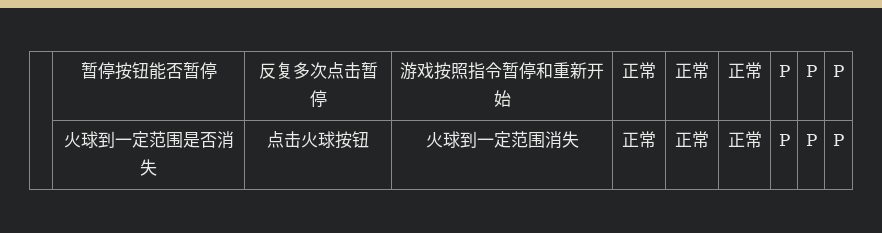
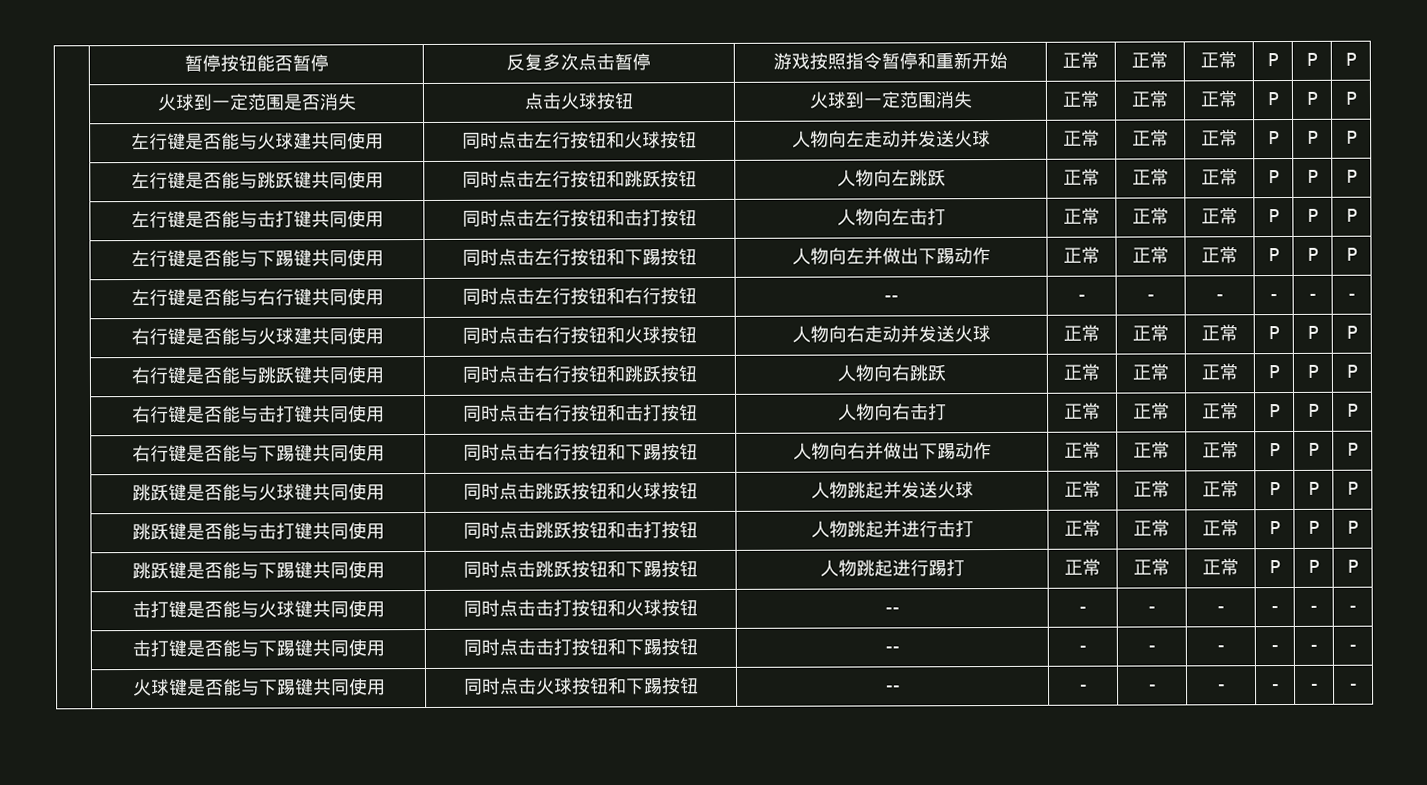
+ | 左行键是否能与火球建共同使用 | 同时点击左行按钮和火球按钮 | 人物向左走动并发送火球 | 正常 | 正常 | 正常 | P | P | P
+ | 左行键是否能与跳跃键共同使用 | 同时点击左行按钮和跳跃按钮 | 人物向左跳跃 | 正常 | 正常 | 正常 | P | P | P
+ | 左行键是否能与击打键共同使用 | 同时点击左行按钮和击打按钮 | 人物向左击打 | 正常 | 正常 | 正常 | P | P | P
+ | 左行键是否能与下踢键共同使用 | 同时点击左行按钮和下踢按钮 | 人物向左并做出下踢动作 | 正常 | 正常 | 正常 | P | P | P
+ | 左行键是否能与右行键共同使用 | 同时点击左行按钮和右行按钮 | -- | - | - | - | - | - | -
+ | 右行键是否能与火球建共同使用 | 同时点击右行按钮和火球按钮 | 人物向右走动并发送火球 | 正常 | 正常 | 正常 | P | P | P
+ | 右行键是否能与跳跃键共同使用 | 同时点击右行按钮和跳跃按钮 | 人物向右跳跃 | 正常 | 正常 | 正常 | P | P | P
+ | 右行键是否能与击打键共同使用 | 同时点击右行按钮和击打按钮 | 人物向右击打 | 正常 | 正常 | 正常 | P | P | P
+ | 右行键是否能与下踢键共同使用 | 同时点击右行按钮和下踢按钮 | 人物向右并做出下踢动作 | 正常 | 正常 | 正常 | P | P | P
+ | 跳跃键是否能与火球键共同使用 | 同时点击跳跃按钮和火球按钮 | 人物跳起并发送火球 | 正常 | 正常 | 正常 | P | P | P
+ | 跳跃键是否能与击打键共同使用 | 同时点击跳跃按钮和击打按钮 | 人物跳起并进行击打 | 正常 | 正常 | 正常 | P | P | P
+ | 跳跃键是否能与下踢键共同使用 | 同时点击跳跃按钮和下踢按钮 | 人物跳起进行踢打 | 正常 | 正常 | 正常 | P | P | P
+ | 击打键是否能与火球键共同使用 | 同时点击击打按钮和火球按钮 | -- | - | - | - | - | - | -
+ | 击打键是否能与下踢键共同使用 | 同时点击击打按钮和下踢按钮 | -- | - | - | - | - | - | -
+ | 火球键是否能与下踢键共同使用 | 同时点击火球按钮和下踢按钮 | -- | - | - | - | - | - | -

